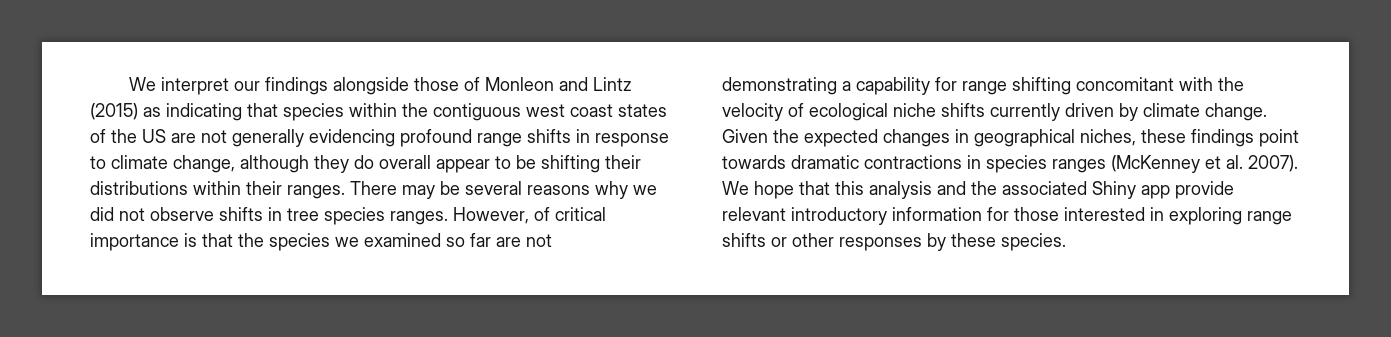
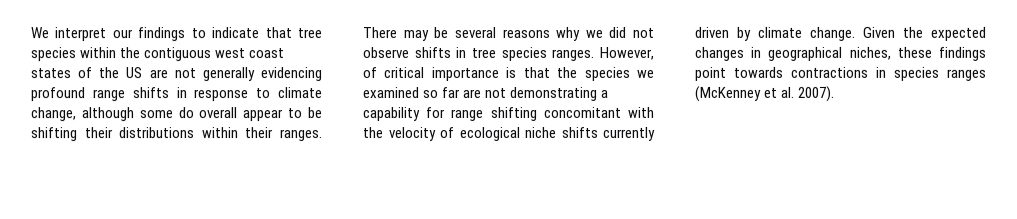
- We interpret our findings alongside those of Monleon and Lintz (2015) as indicating that species within the contiguous west coast states of the US are not generally evidencing profound range shifts in response to climate change, although they do overall appear to be shifting their distributions within their ranges.
+ We interpret our findings to indicate that tree species within the contiguous west coast states of the US are not generally evidencing profound range shifts in response to climate change, although some do overall appear to be shifting their distributions within their ranges.
- Given the expected changes in geographical niches, these findings point towards dramatic contractions in species ranges (McKenney et al. 2007). We hope that this analysis and the associated Shiny app provide relevant introductory information for those interested in exploring range shifts or other responses by these species.
+ Given the expected changes in geographical niches, these findings point towards contractions in species ranges (McKenney et al. 2007).

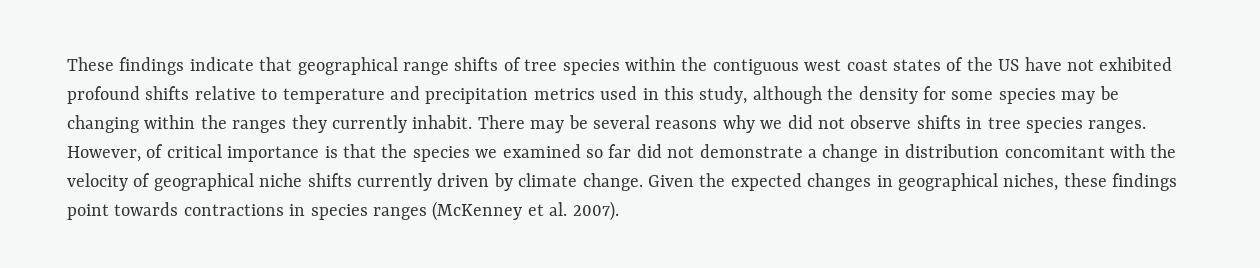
- We interpret our findings to indicate that tree species within the contiguous west coast states of the US are not generally evidencing profound range shifts in response to climate change, although some do overall appear to be shifting their distributions within their ranges.
+ These findings indicate that geographical range shifts of tree species within the contiguous west coast states of the US have not exhibited profound shifts relative to temperature and precipitation metrics used in this study, although the density for some species may be changing within the ranges they currently inhabit.
- However, of critical importance is that the species we examined so far are not demonstrating a capability for range shifting concomitant with the velocity of ecological niche shifts currently driven by climate change.
+ However, of critical importance is that the species we examined so far did not demonstrate a change in distribution concomitant with the velocity of geographical niche shifts currently driven by climate change.

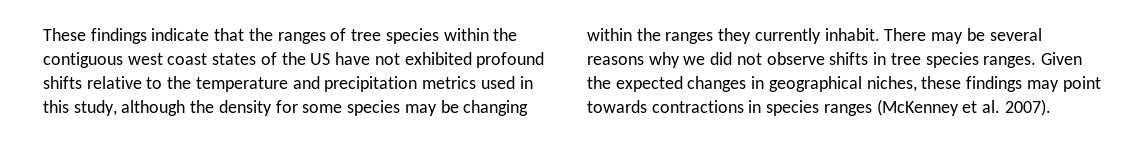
- These findings indicate that geographical range shifts of tree species within the contiguous west coast states of the US have not exhibited profound shifts relative to temperature and precipitation metrics used in this study, although the density for some species may be changing within the ranges they currently inhabit.
+ These findings indicate that the ranges of tree species within the contiguous west coast states of the US have not exhibited profound shifts relative to the temperature and precipitation metrics used in this study, although the density for some species may be changing within the ranges they currently inhabit.
- However, of critical importance is that the species we examined so far did not demonstrate a change in distribution concomitant with the velocity of geographical niche shifts currently driven by climate change.
- Given the expected changes in geographical niches, these findings point towards contractions in species ranges (McKenney et al. 2007).
+ Given the expected changes in geographical niches, these findings may point towards contractions in species ranges (McKenney et al. 2007).

